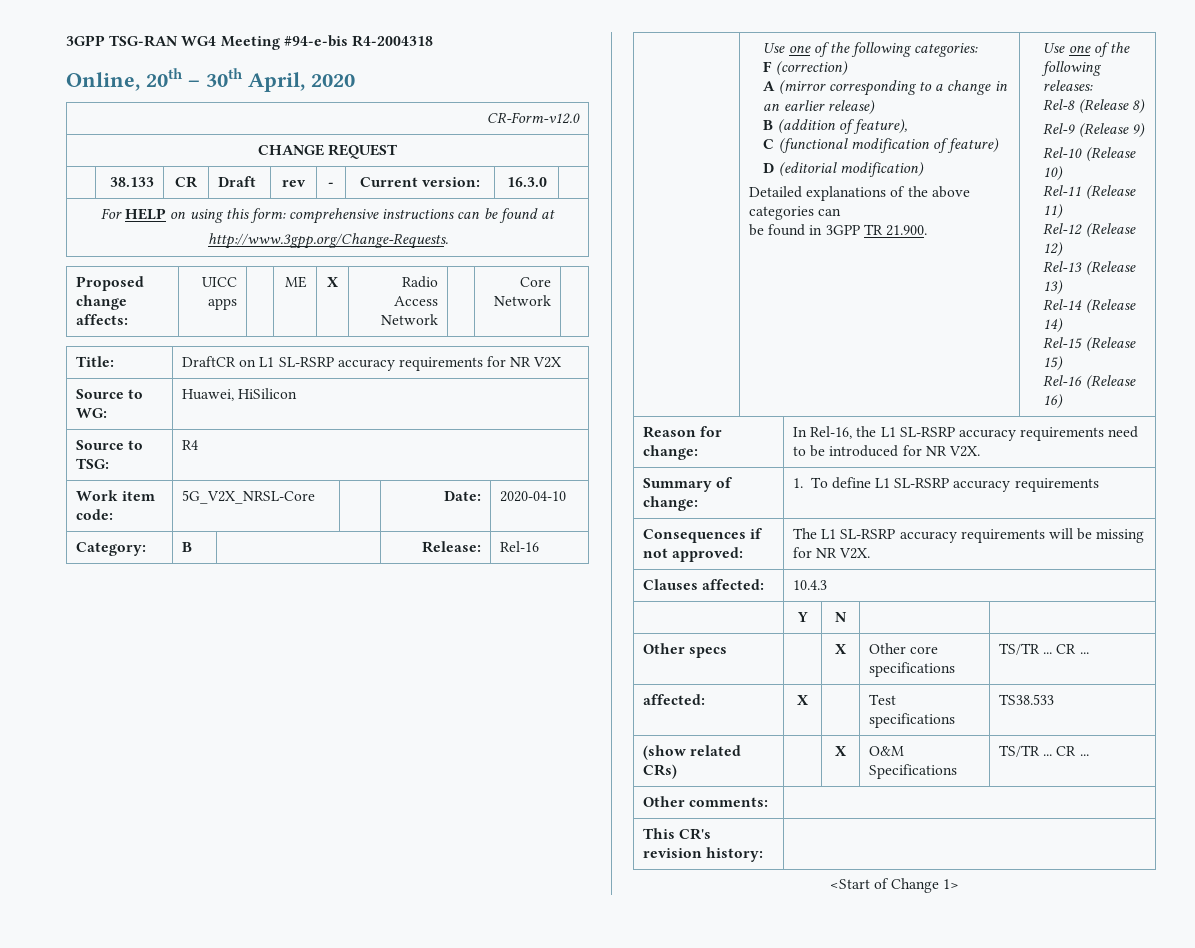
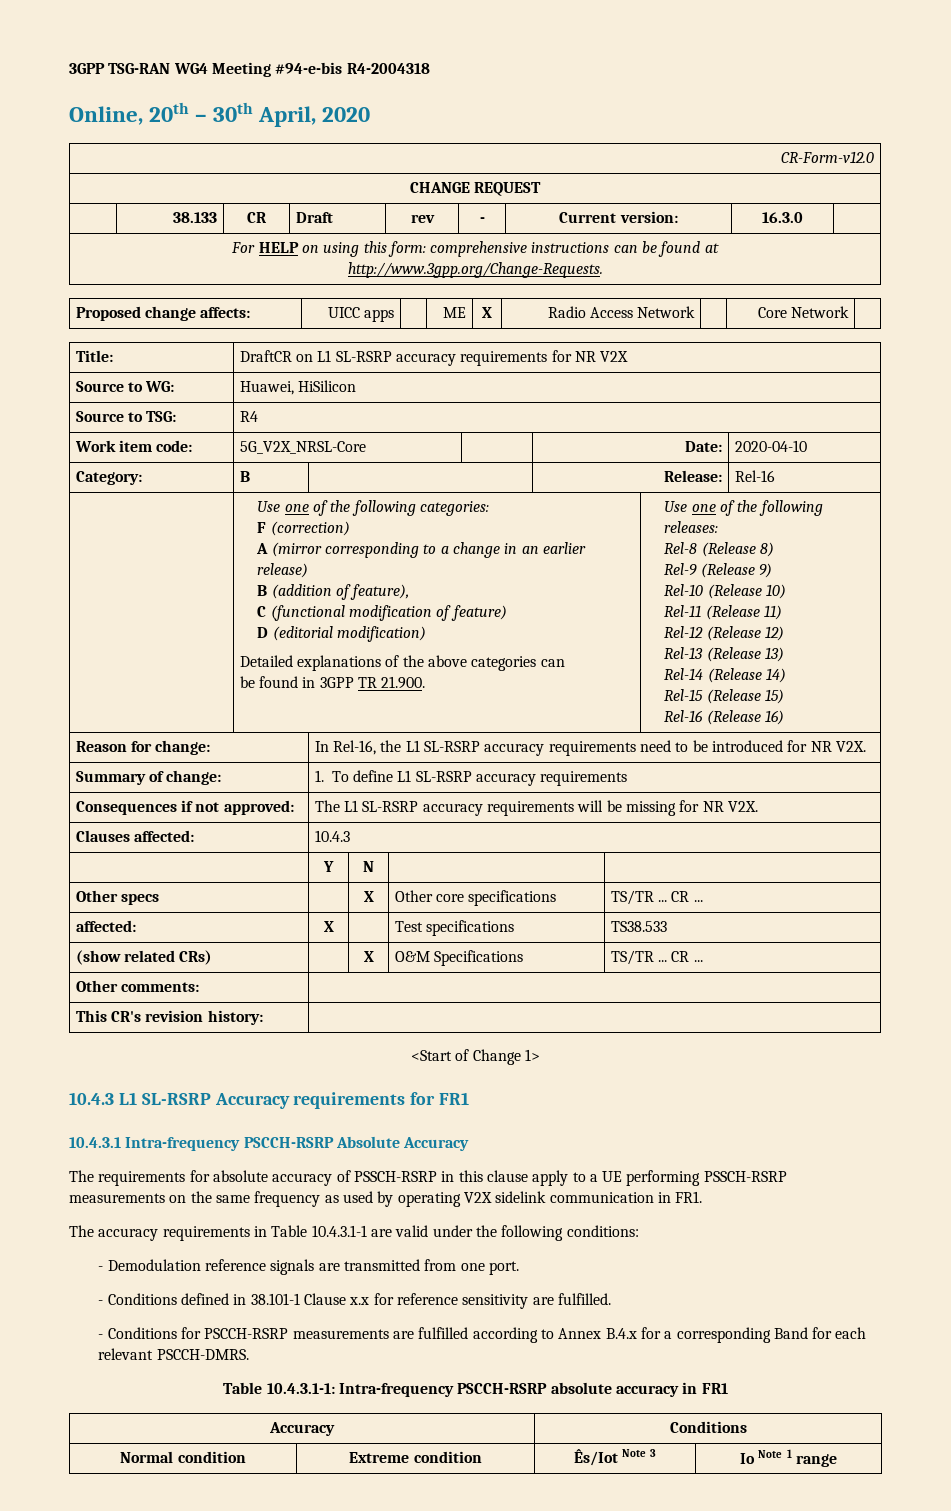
+ 10.4.3 L1 SL-RSRP Accuracy requirements for FR1
+ 10.4.3.1 Intra-frequency PSCCH-RSRP Absolute Accuracy
+ The requirements for absolute accuracy of PSSCH-RSRP in this clause apply to a UE performing PSSCH-RSRP measurements on the same frequency as used by operating V2X sidelink communication in FR1.
+ The accuracy requirements in Table 10.4.3.1-1 are valid under the following conditions:
+ - Demodulation reference signals are transmitted from one port.
+ - Conditions defined in 38.101-1 Clause x.x for reference sensitivity are fulfilled.
+ - Conditions for PSCCH-RSRP measurements are fulfilled according to Annex B.4.x for a corresponding Band for each relevant PSCCH-DMRS.
+ Table 10.4.3.1-1: Intra-frequency PSCCH-RSRP absolute accuracy in FR1
+ Accuracy | Conditions
+ Normal condition | Extreme condition | Ês/Iot Note 3 | Io Note 1 range

